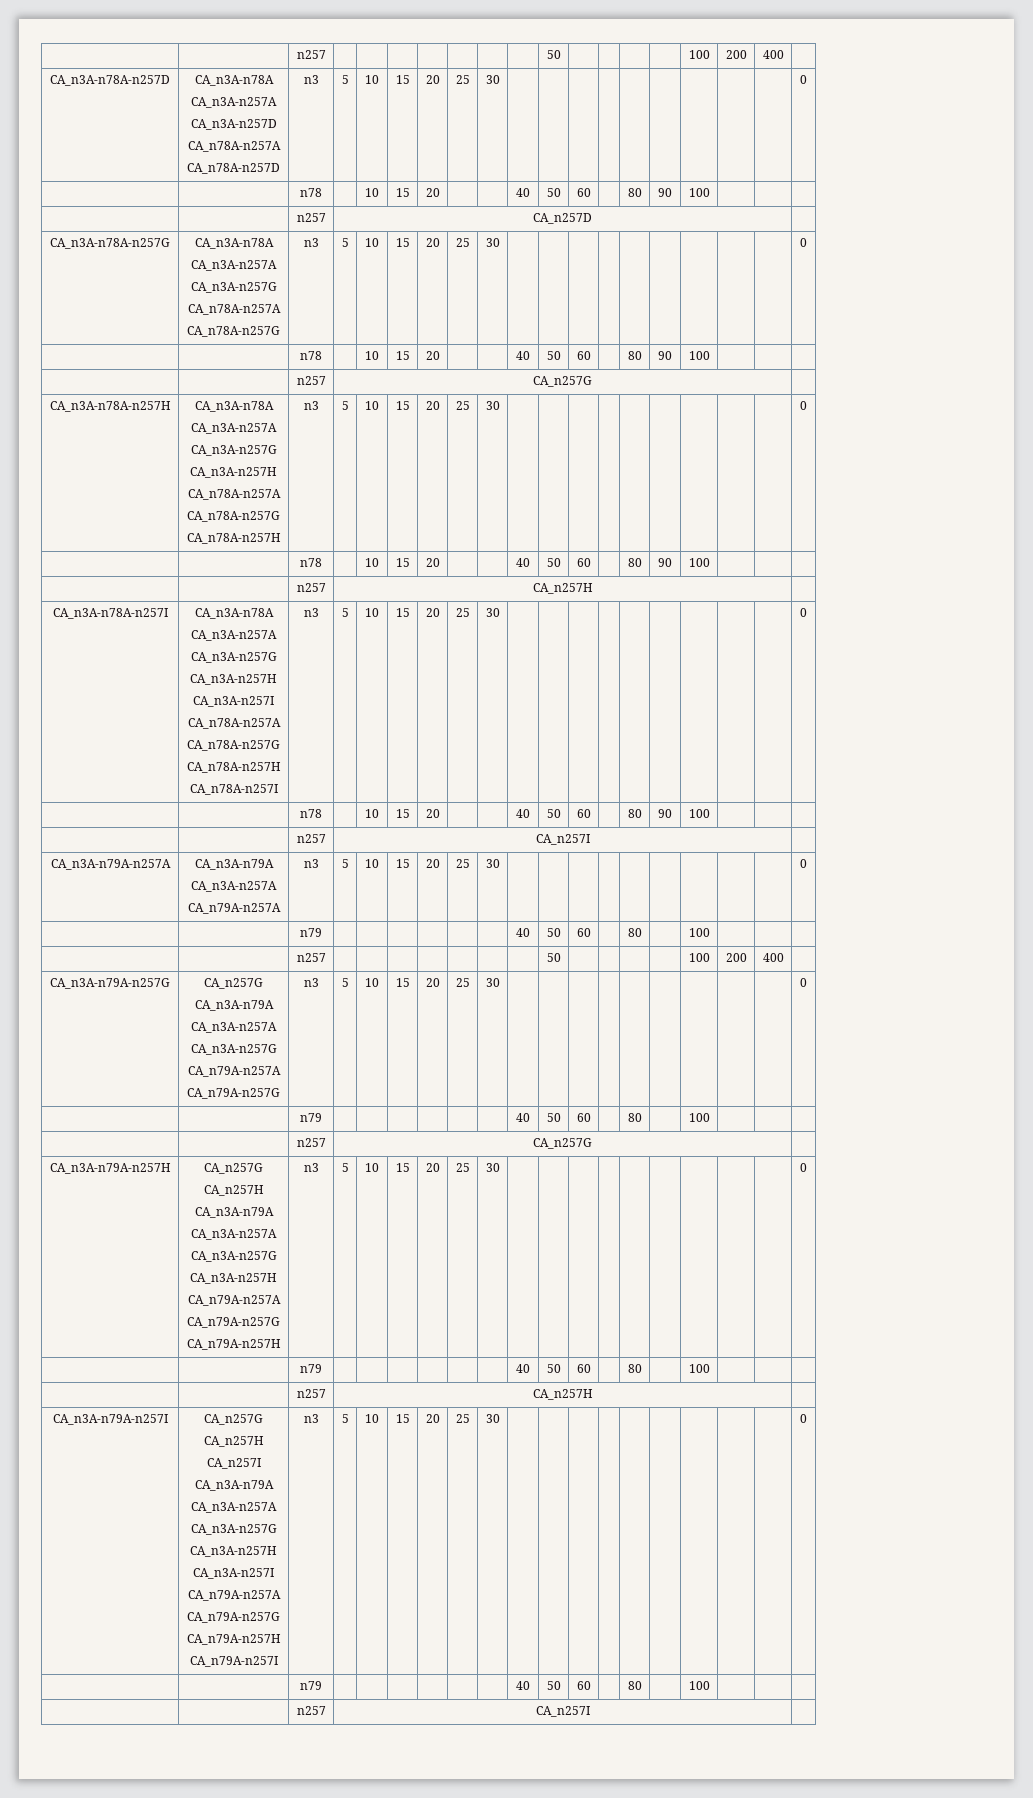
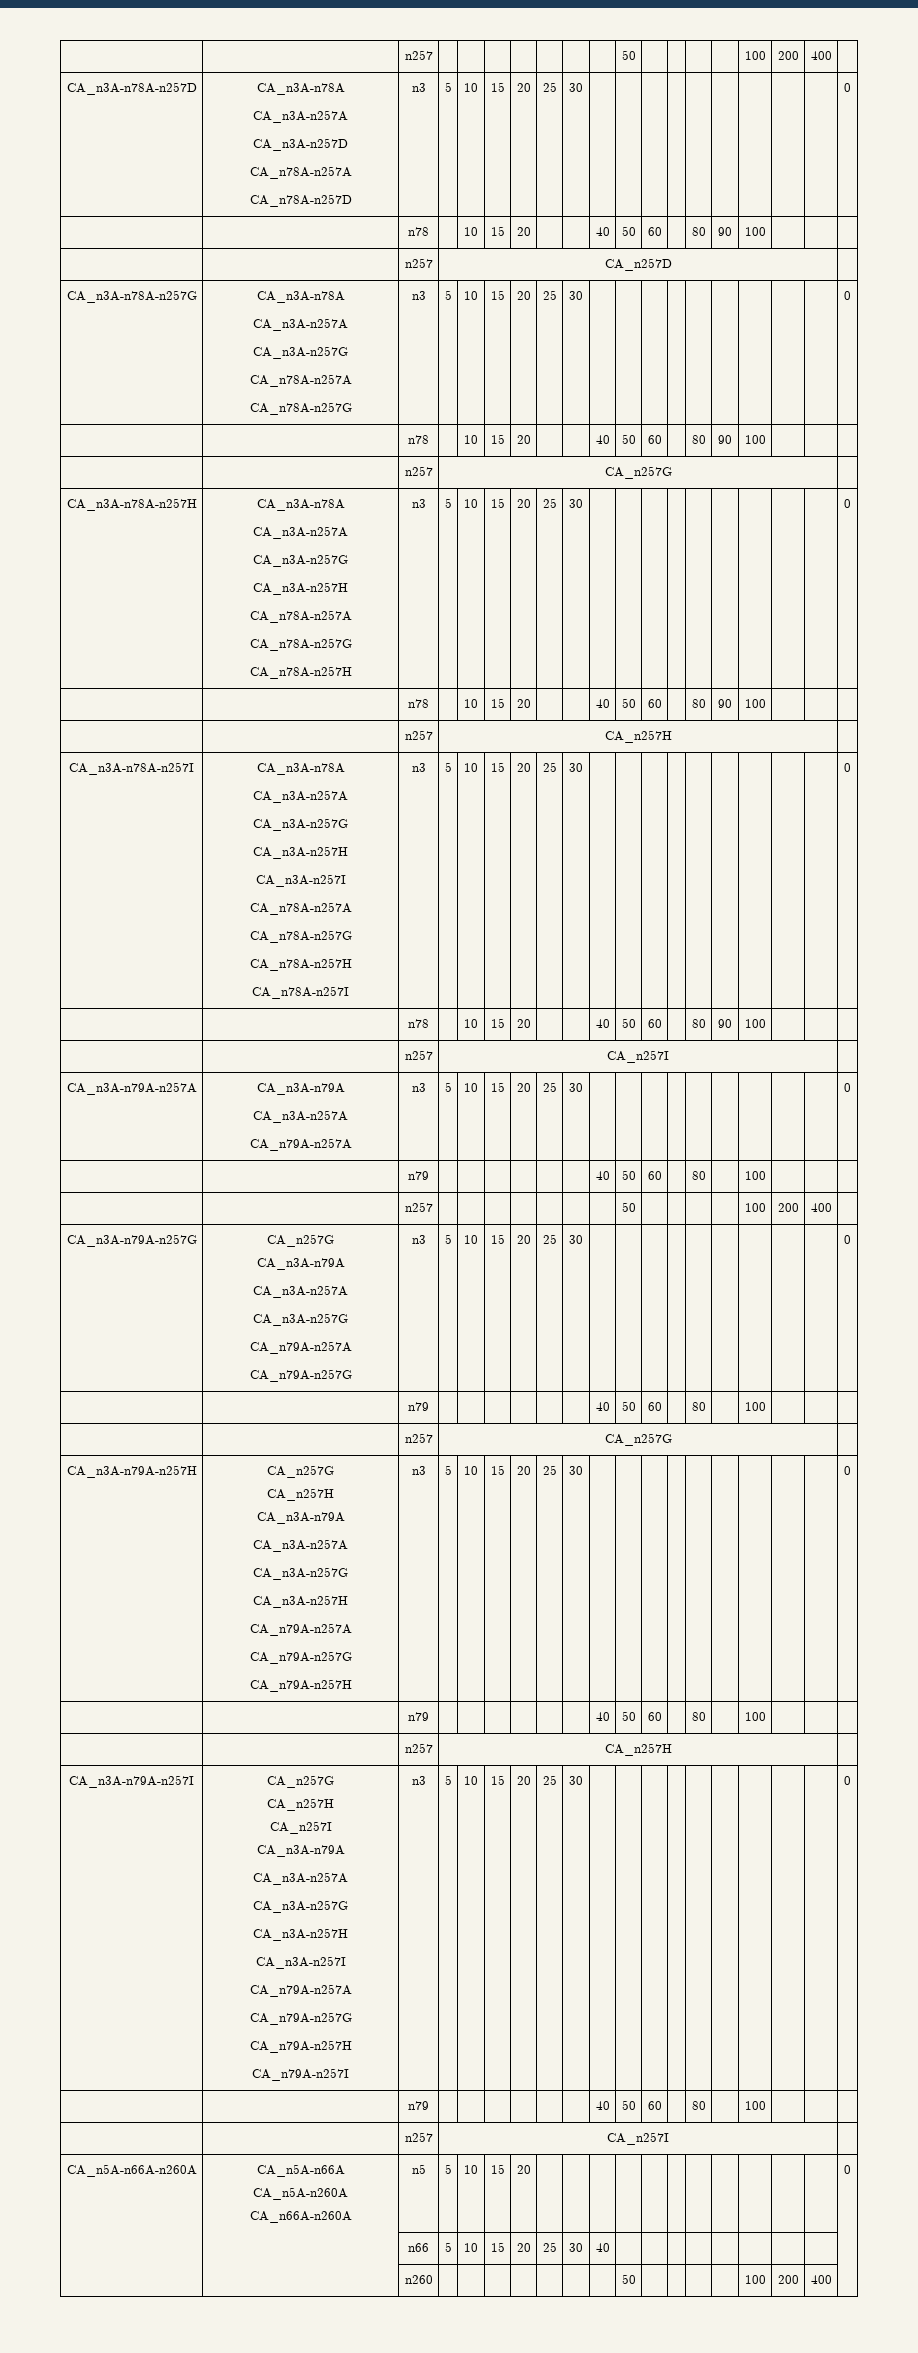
+ CA_n5A-n66A-n260A | CA_n5A-n66A CA_n5A-n260A CA_n66A-n260A | n5 | 5 | 10 | 15 | 20 | | | | | | | | | | | | 0
+ | | n66 | 5 | 10 | 15 | 20 | 25 | 30 | 40 | | | | | | | | |
+ | | n260 | | | | | | | | 50 | | | | | 100 | 200 | 400 |

